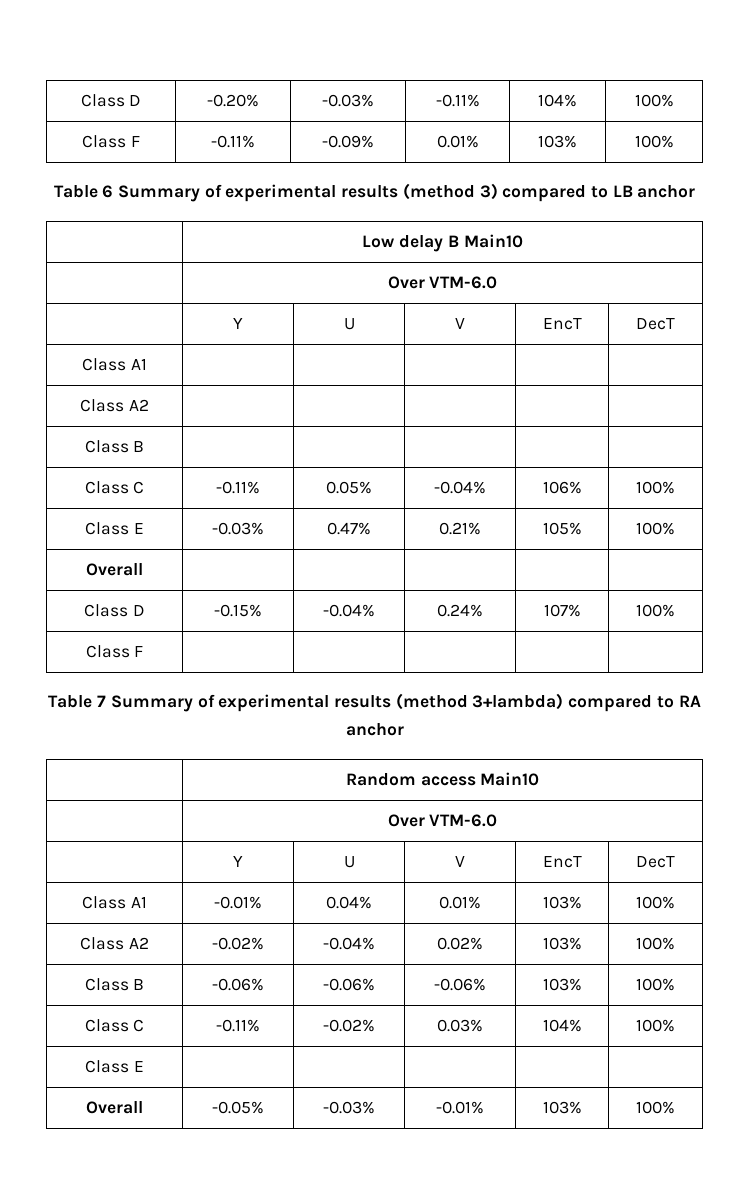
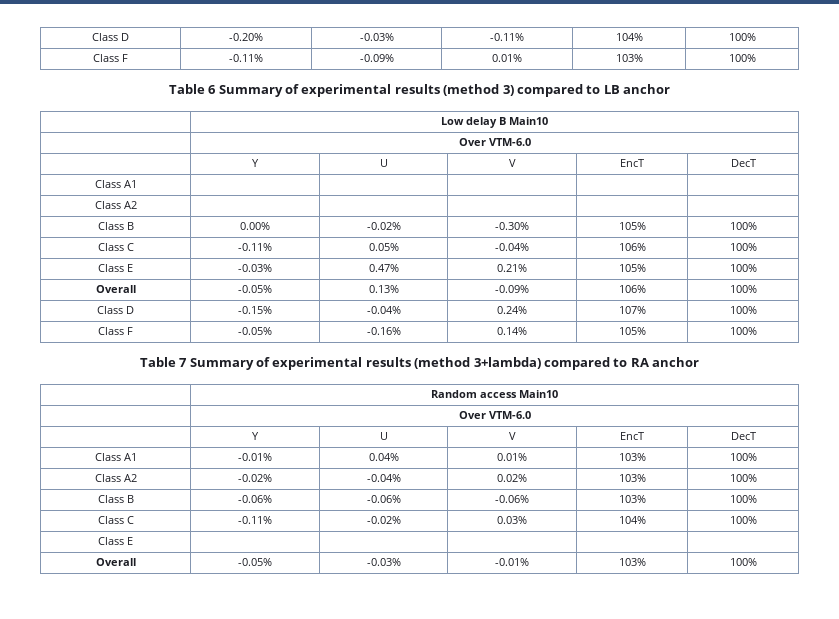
- Class B | | | | |
+ Class B | 0.00% | -0.02% | -0.30% | 105% | 100%
- Overall | | | | |
+ Overall | -0.05% | 0.13% | -0.09% | 106% | 100%
- Class F | | | | |
+ Class F | -0.05% | -0.16% | 0.14% | 105% | 100%

